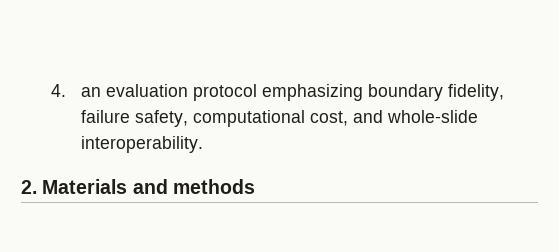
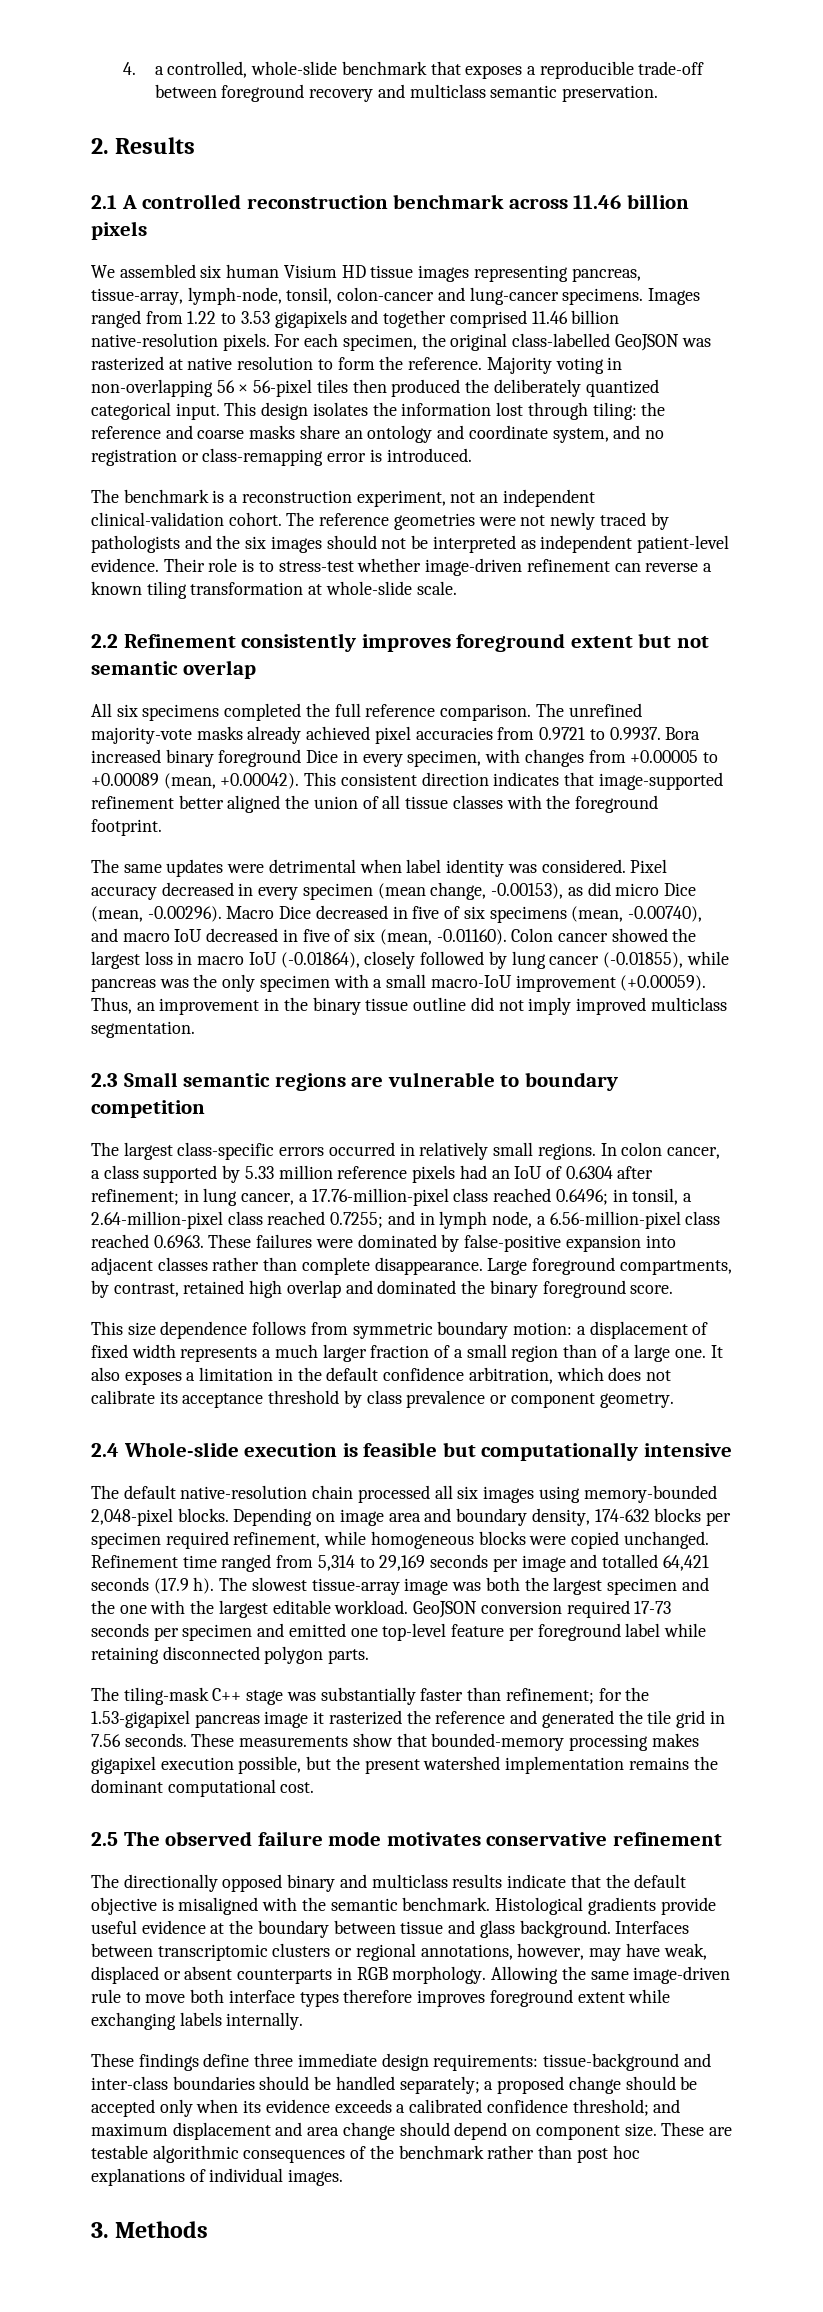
- 4. an evaluation protocol emphasizing boundary fidelity, failure safety, computational cost, and whole-slide interoperability.
- 2. Materials and methods
+ 4. a controlled, whole-slide benchmark that exposes a reproducible trade-off between foreground recovery and multiclass semantic preservation.
+ 2. Results
+ 2.1 A controlled reconstruction benchmark across 11.46 billion pixels
+ We assembled six human Visium HD tissue images representing pancreas, tissue-array, lymph-node, tonsil, colon-cancer and lung-cancer specimens. Images ranged from 1.22 to 3.53 gigapixels and together comprised 11.46 billion native-resolution pixels. For each specimen, the original class-labelled GeoJSON was rasterized at native resolution to form the reference. Majority voting in non-overlapping 56 × 56-pixel tiles then produced the deliberately quantized categorical input. This design isolates the information lost through tiling: the reference and coarse masks share an ontology and coordinate system, and no registration or class-remapping error is introduced.
+ The benchmark is a reconstruction experiment, not an independent clinical-validation cohort. The reference geometries were not newly traced by pathologists and the six images should not be interpreted as independent patient-level evidence. Their role is to stress-test whether image-driven refinement can reverse a known tiling transformation at whole-slide scale.
+ 2.2 Refinement consistently improves foreground extent but not semantic overlap
+ All six specimens completed the full reference comparison. The unrefined majority-vote masks already achieved pixel accuracies from 0.9721 to 0.9937. Bora increased binary foreground Dice in every specimen, with changes from +0.00005 to +0.00089 (mean, +0.00042). This consistent direction indicates that image-supported refinement better aligned the union of all tissue classes with the foreground footprint.
+ The same updates were detrimental when label identity was considered. Pixel accuracy decreased in every specimen (mean change, -0.00153), as did micro Dice (mean, -0.00296). Macro Dice decreased in five of six specimens (mean, -0.00740), and macro IoU decreased in five of six (mean, -0.01160). Colon cancer showed the largest loss in macro IoU (-0.01864), closely followed by lung cancer (-0.01855), while pancreas was the only specimen with a small macro-IoU improvement (+0.00059). Thus, an improvement in the binary tissue outline did not imply improved multiclass segmentation.
+ 2.3 Small semantic regions are vulnerable to boundary competition
+ The largest class-specific errors occurred in relatively small regions. In colon cancer, a class supported by 5.33 million reference pixels had an IoU of 0.6304 after refinement; in lung cancer, a 17.76-million-pixel class reached 0.6496; in tonsil, a 2.64-million-pixel class reached 0.7255; and in lymph node, a 6.56-million-pixel class reached 0.6963. These failures were dominated by false-positive expansion into adjacent classes rather than complete disappearance. Large foreground compartments, by contrast, retained high overlap and dominated the binary foreground score.
+ This size dependence follows from symmetric boundary motion: a displacement of fixed width represents a much larger fraction of a small region than of a large one. It also exposes a limitation in the default confidence arbitration, which does not calibrate its acceptance threshold by class prevalence or component geometry.
+ 2.4 Whole-slide execution is feasible but computationally intensive
+ The default native-resolution chain processed all six images using memory-bounded 2,048-pixel blocks. Depending on image area and boundary density, 174-632 blocks per specimen required refinement, while homogeneous blocks were copied unchanged. Refinement time ranged from 5,314 to 29,169 seconds per image and totalled 64,421 seconds (17.9 h). The slowest tissue-array image was both the largest specimen and the one with the largest editable workload. GeoJSON conversion required 17-73 seconds per specimen and emitted one top-level feature per foreground label while retaining disconnected polygon parts.
+ The tiling-mask C++ stage was substantially faster than refinement; for the 1.53-gigapixel pancreas image it rasterized the reference and generated the tile grid in 7.56 seconds. These measurements show that bounded-memory processing makes gigapixel execution possible, but the present watershed implementation remains the dominant computational cost.
+ 2.5 The observed failure mode motivates conservative refinement
+ The directionally opposed binary and multiclass results indicate that the default objective is misaligned with the semantic benchmark. Histological gradients provide useful evidence at the boundary between tissue and glass background. Interfaces between transcriptomic clusters or regional annotations, however, may have weak, displaced or absent counterparts in RGB morphology. Allowing the same image-driven rule to move both interface types therefore improves foreground extent while exchanging labels internally.
+ These findings define three immediate design requirements: tissue-background and inter-class boundaries should be handled separately; a proposed change should be accepted only when its evidence exceeds a calibrated confidence threshold; and maximum displacement and area change should depend on component size. These are testable algorithmic consequences of the benchmark rather than post hoc explanations of individual images.
+ 3. Methods

